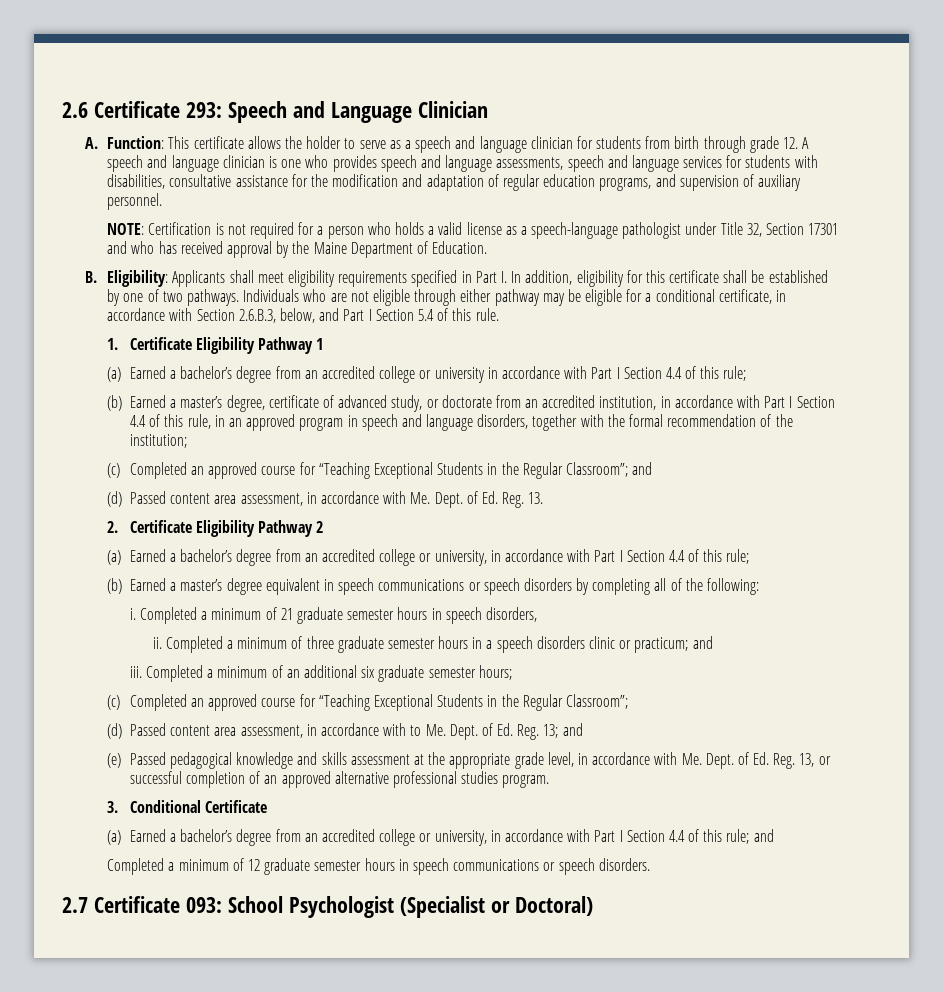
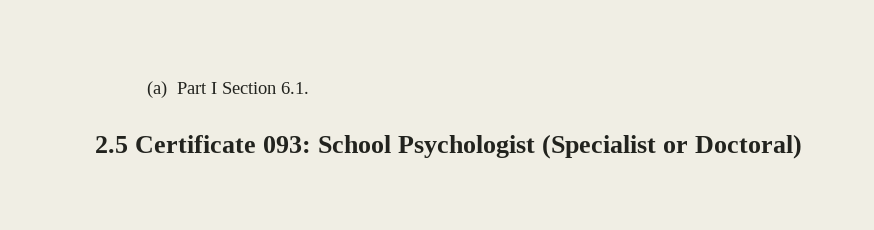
- 2.6 Certificate 293: Speech and Language Clinician
- A. Function: This certificate allows the holder to serve as a speech and language clinician for students from birth through grade 12. A speech and language clinician is one who provides speech and language assessments, speech and language services for students with disabilities, consultative assistance for the modification and adaptation of regular education programs, and supervision of auxiliary personnel.
- NOTE: Certification is not required for a person who holds a valid license as a speech-language pathologist under Title 32, Section 17301 and who has received approval by the Maine Department of Education.
- B. Eligibility: Applicants shall meet eligibility requirements specified in Part I. In addition, eligibility for this certificate shall be established by one of two pathways. Individuals who are not eligible through either pathway may be eligible for a conditional certificate, in accordance with Section 2.6.B.3, below, and Part I Section 5.4 of this rule.
- 1. Certificate Eligibility Pathway 1
- (a) Earned a bachelor’s degree from an accredited college or university in accordance with Part I Section 4.4 of this rule;
- (b) Earned a master’s degree, certificate of advanced study, or doctorate from an accredited institution, in accordance with Part I Section 4.4 of this rule, in an approved program in speech and language disorders, together with the formal recommendation of the institution;
- (c) Completed an approved course for “Teaching Exceptional Students in the Regular Classroom”; and
- (d) Passed content area assessment, in accordance with Me. Dept. of Ed. Reg. 13.
- 2. Certificate Eligibility Pathway 2
- (a) Earned a bachelor’s degree from an accredited college or university, in accordance with Part I Section 4.4 of this rule;
- (b) Earned a master’s degree equivalent in speech communications or speech disorders by completing all of the following:
- i. Completed a minimum of 21 graduate semester hours in speech disorders,
- ii. Completed a minimum of three graduate semester hours in a speech disorders clinic or practicum; and
- iii. Completed a minimum of an additional six graduate semester hours;
- (c) Completed an approved course for “Teaching Exceptional Students in the Regular Classroom”;
- (d) Passed content area assessment, in accordance with to Me. Dept. of Ed. Reg. 13; and
- (e) Passed pedagogical knowledge and skills assessment at the appropriate grade level, in accordance with Me. Dept. of Ed. Reg. 13, or successful completion of an approved alternative professional studies program.
- 3. Conditional Certificate
- (a) Earned a bachelor’s degree from an accredited college or university, in accordance with Part I Section 4.4 of this rule; and
- Completed a minimum of 12 graduate semester hours in speech communications or speech disorders.
- 2.7 Certificate 093: School Psychologist (Specialist or Doctoral)
+ (a) Part I Section 6.1.
+ 2.5 Certificate 093: School Psychologist (Specialist or Doctoral)

